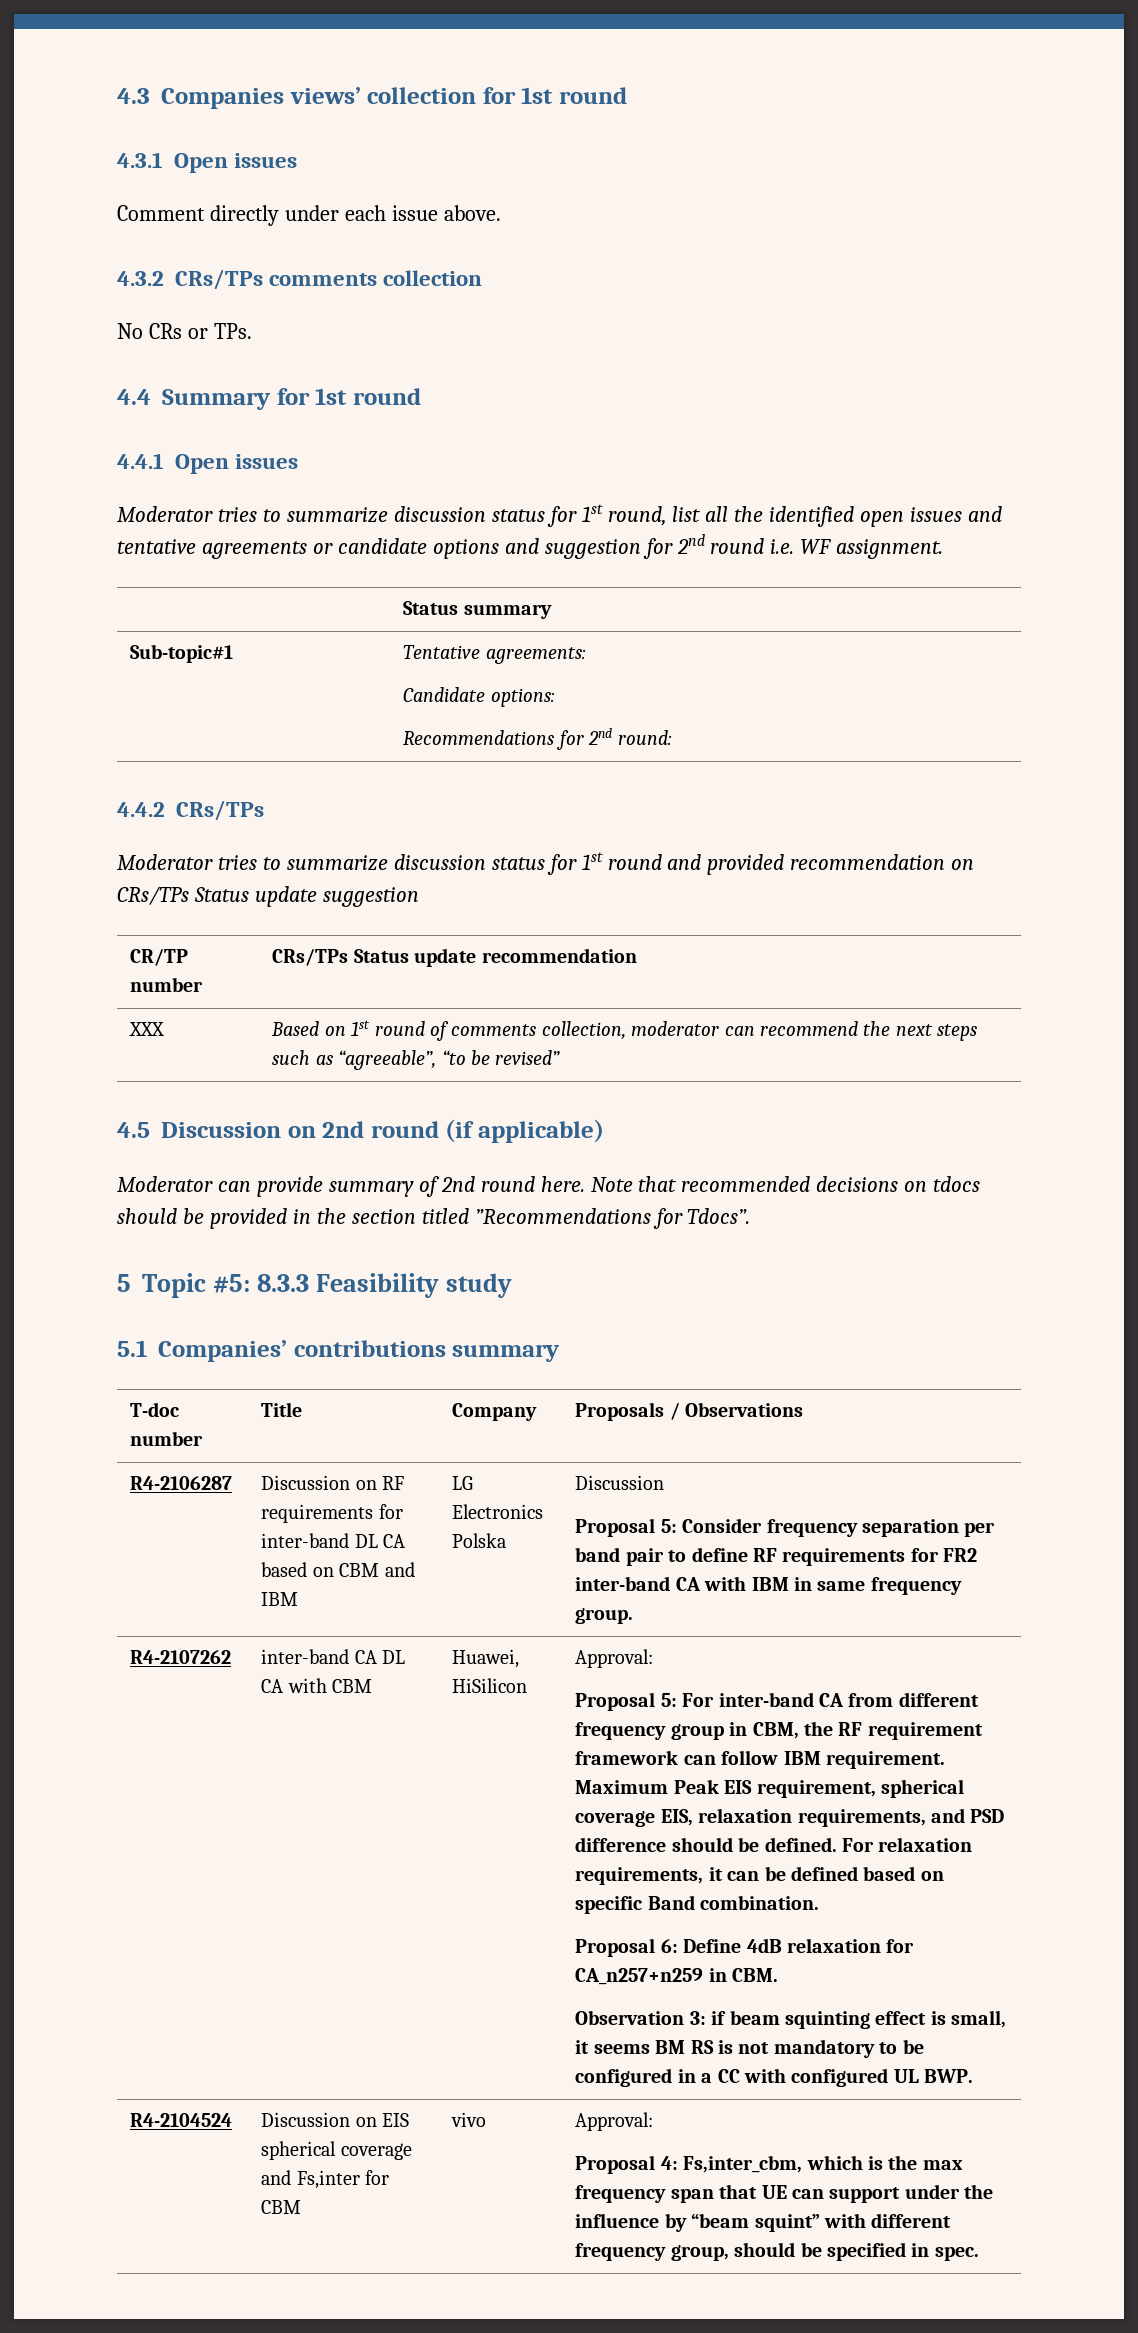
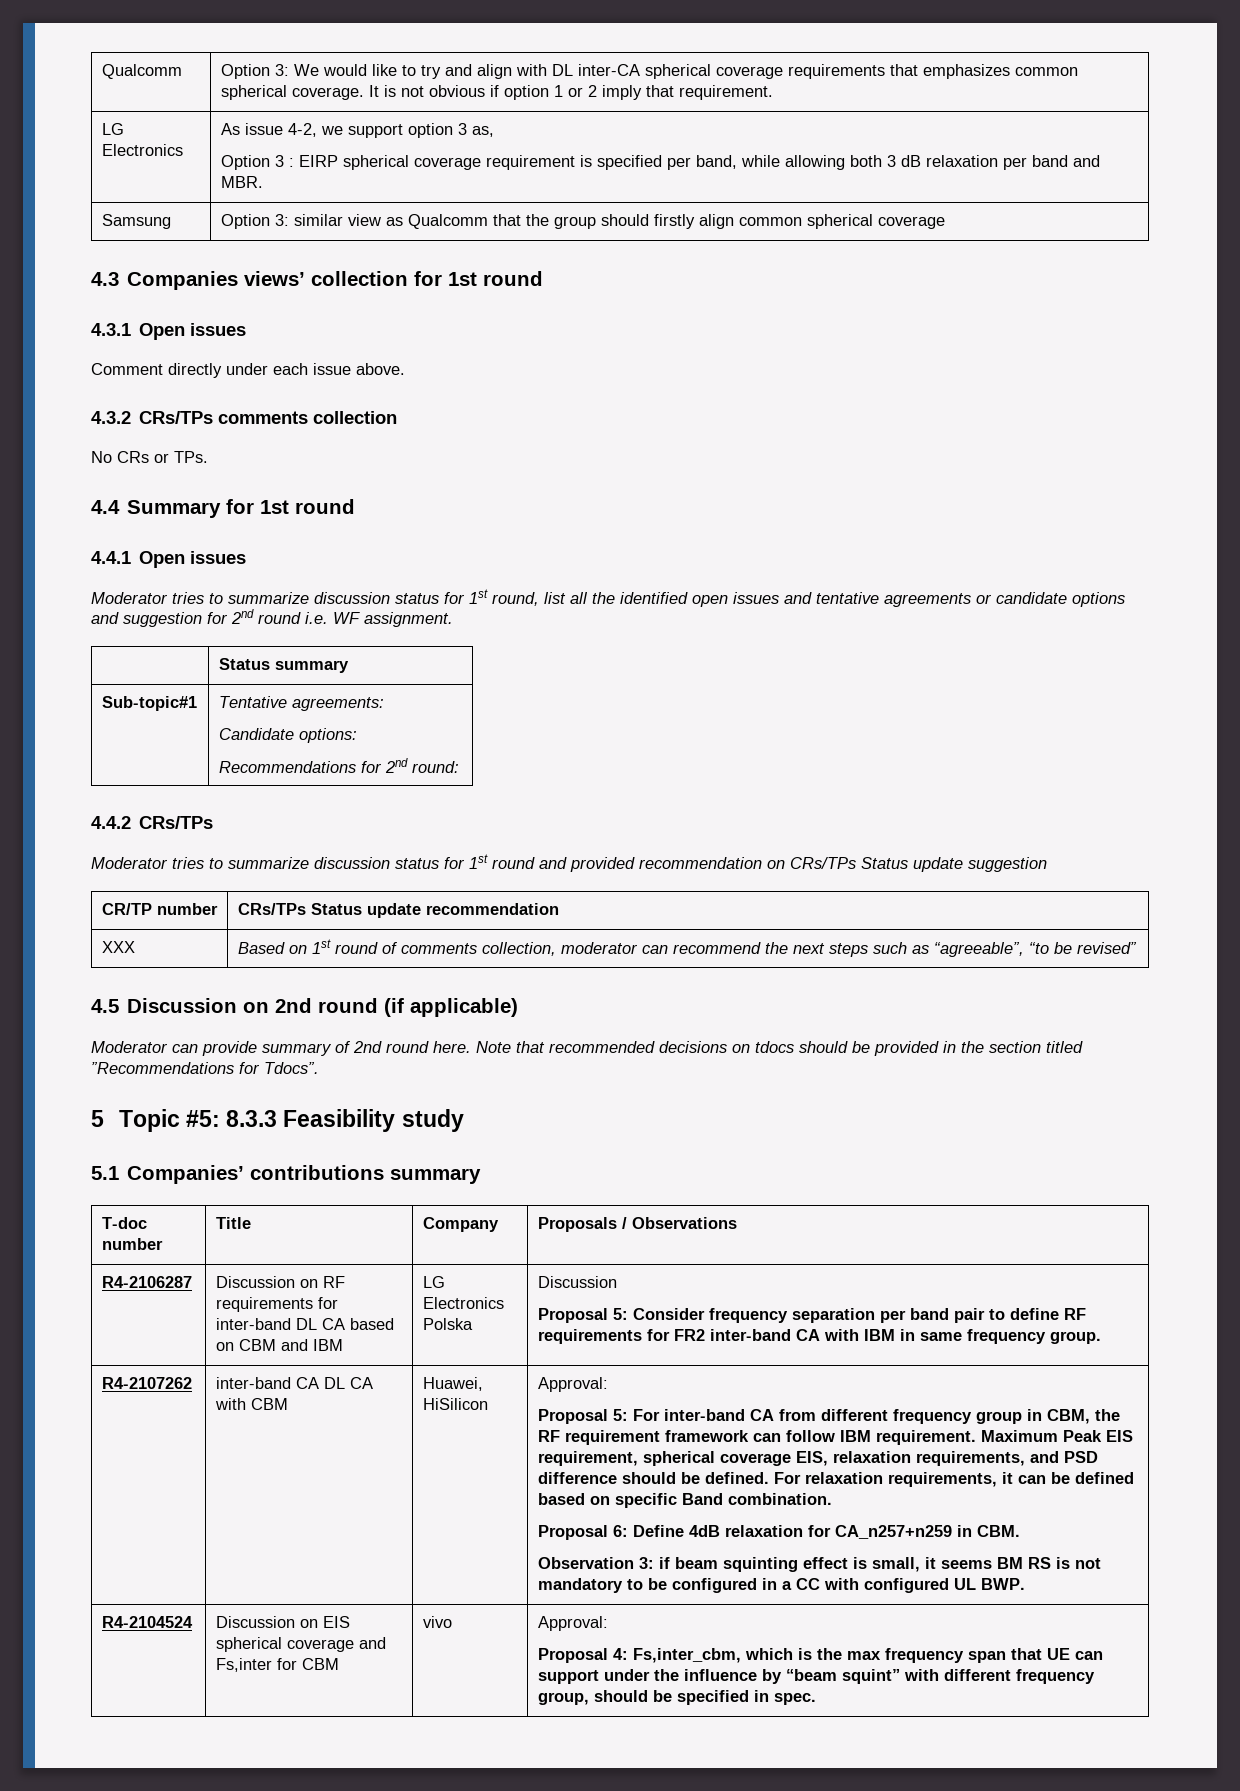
+ Qualcomm | Option 3: We would like to try and align with DL inter-CA spherical coverage requirements that emphasizes common spherical coverage. It is not obvious if option 1 or 2 imply that requirement.
+ LG Electronics | As issue 4-2, we support option 3 as,
+ Option 3 : EIRP spherical coverage requirement is specified per band, while allowing both 3 dB relaxation per band and MBR.
+ Samsung | Option 3: similar view as Qualcomm that the group should firstly align common spherical coverage

